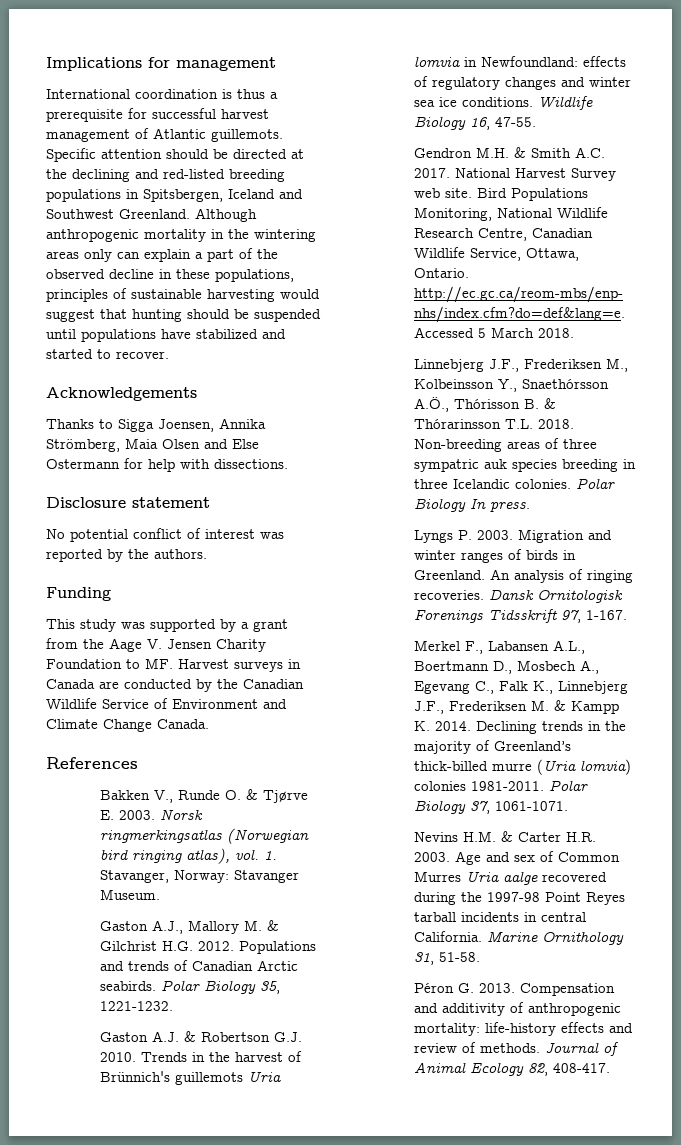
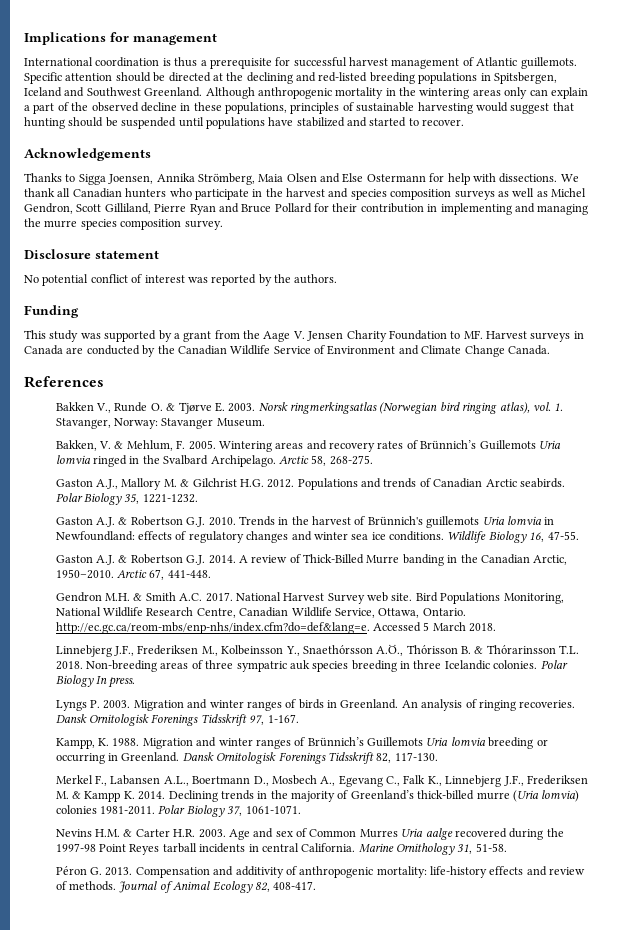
+ We thank all Canadian hunters who participate in the harvest and species composition surveys as well as Michel Gendron, Scott Gilliland, Pierre Ryan and Bruce Pollard for their contribution in implementing and managing the murre species composition survey.
+ Bakken, V. & Mehlum, F. 2005. Wintering areas and recovery rates of Brünnich’s Guillemots Uria lomvia ringed in the Svalbard Archipelago. Arctic 58, 268-275.
+ Gaston A.J. & Robertson G.J. 2014. A review of Thick-Billed Murre banding in the Canadian Arctic, 1950–2010. Arctic 67, 441-448.
+ Kampp, K. 1988. Migration and winter ranges of Brünnich’s Guillemots Uria lomvia breeding or occurring in Greenland. Dansk Ornitologisk Forenings Tidsskrift 82, 117-130.

